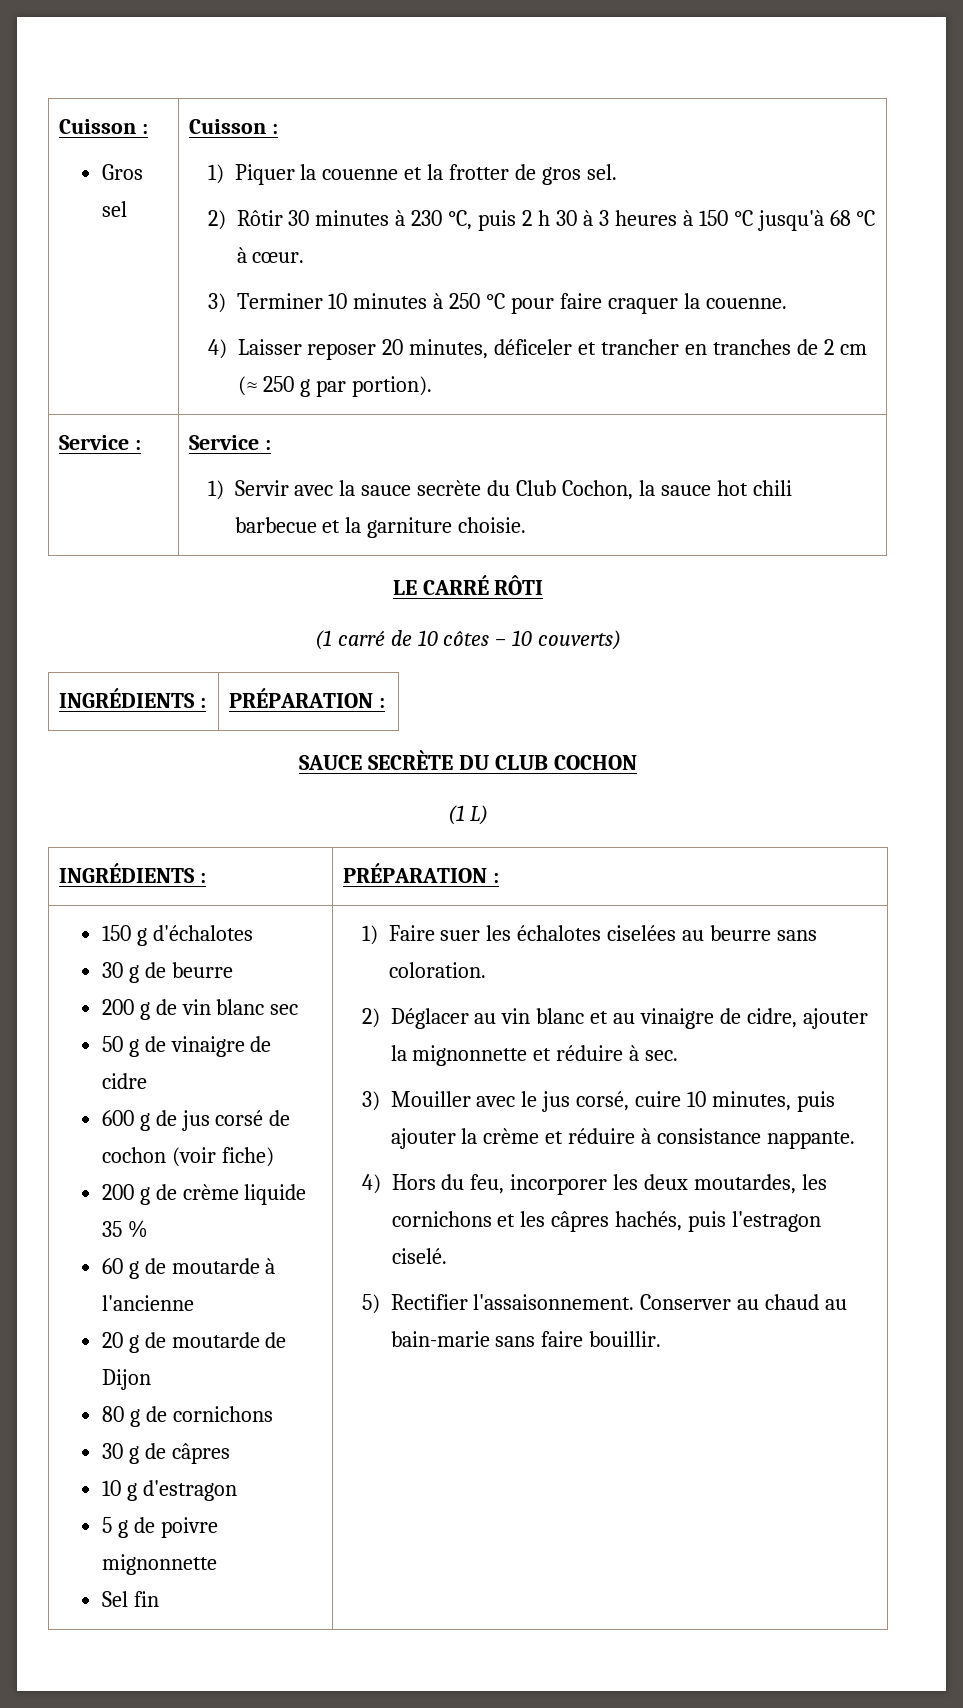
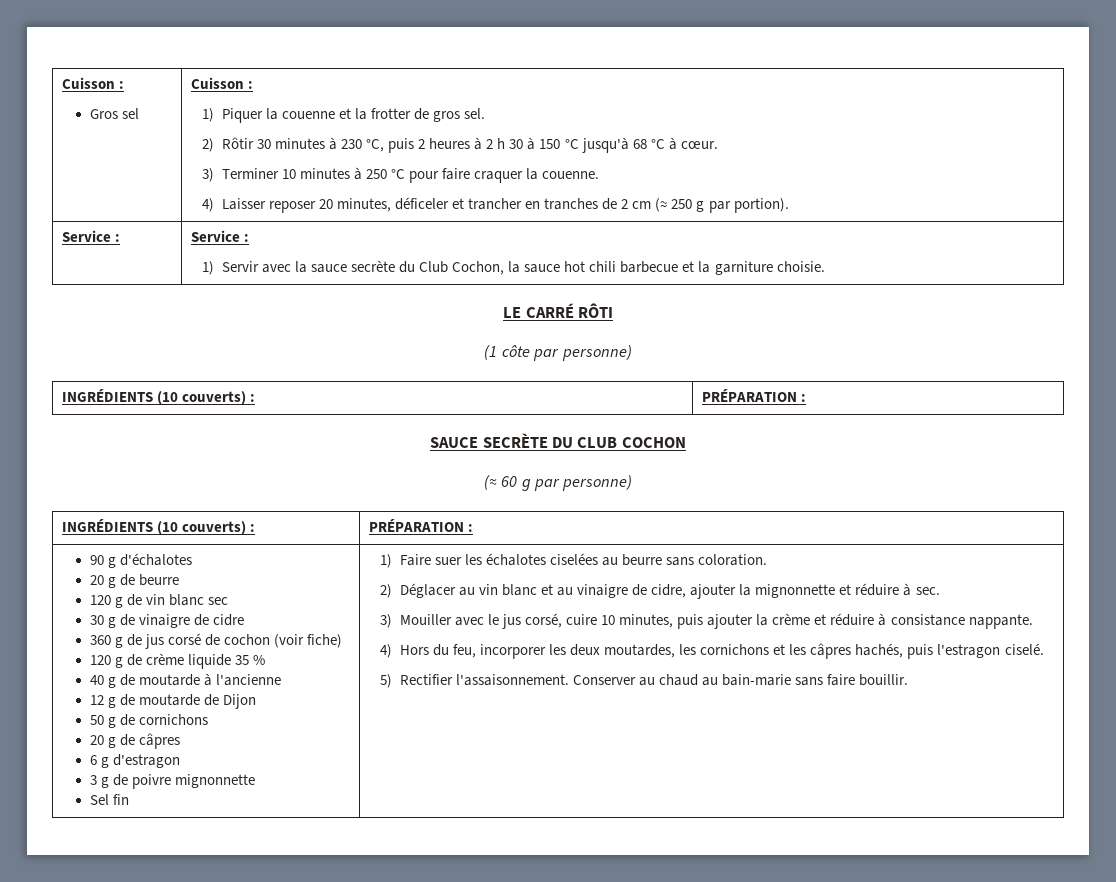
- 2) Rôtir 30 minutes à 230 °C, puis 2 h 30 à 3 heures à 150 °C jusqu'à 68 °C à cœur.
+ 2) Rôtir 30 minutes à 230 °C, puis 2 heures à 2 h 30 à 150 °C jusqu'à 68 °C à cœur.
- (1 carré de 10 côtes – 10 couverts)
- INGRÉDIENTS : | PRÉPARATION :
+ (1 côte par personne)
+ INGRÉDIENTS (10 couverts) : | PRÉPARATION :
- (1 L)
- INGRÉDIENTS : | PRÉPARATION :
- 150 g d'échalotes
+ (≈ 60 g par personne)
+ INGRÉDIENTS (10 couverts) : | PRÉPARATION :
+ 90 g d'échalotes
- 30 g de beurre
+ 20 g de beurre
- 200 g de vin blanc sec
+ 120 g de vin blanc sec
- 50 g de vinaigre de cidre
+ 30 g de vinaigre de cidre
- 600 g de jus corsé de cochon (voir fiche)
+ 360 g de jus corsé de cochon (voir fiche)
- 200 g de crème liquide 35 %
+ 120 g de crème liquide 35 %
- 60 g de moutarde à l'ancienne
+ 40 g de moutarde à l'ancienne
- 20 g de moutarde de Dijon
+ 12 g de moutarde de Dijon
- 80 g de cornichons
+ 50 g de cornichons
- 30 g de câpres
+ 20 g de câpres
- 10 g d'estragon
+ 6 g d'estragon
- 5 g de poivre mignonnette
+ 3 g de poivre mignonnette

